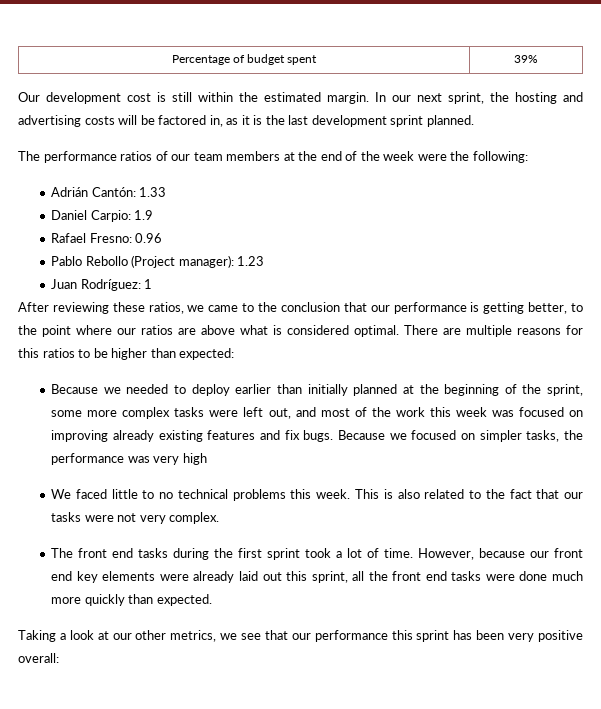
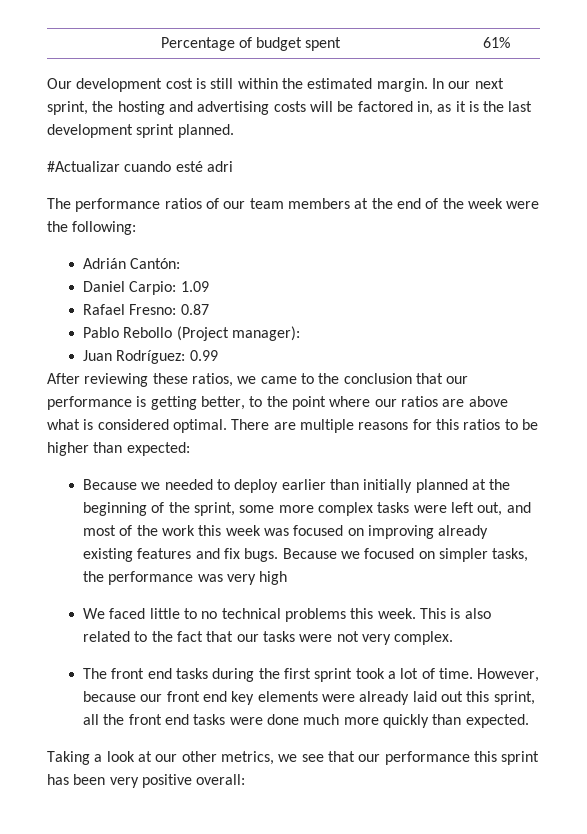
- Percentage of budget spent | 39%
+ Percentage of budget spent | 61%
+ #Actualizar cuando esté adri
- Adrián Cantón: 1.33
+ Adrián Cantón:
- Daniel Carpio: 1.9
+ Daniel Carpio: 1.09
- Rafael Fresno: 0.96
+ Rafael Fresno: 0.87
- Pablo Rebollo (Project manager): 1.23
+ Pablo Rebollo (Project manager):
- Juan Rodríguez: 1
+ Juan Rodríguez: 0.99

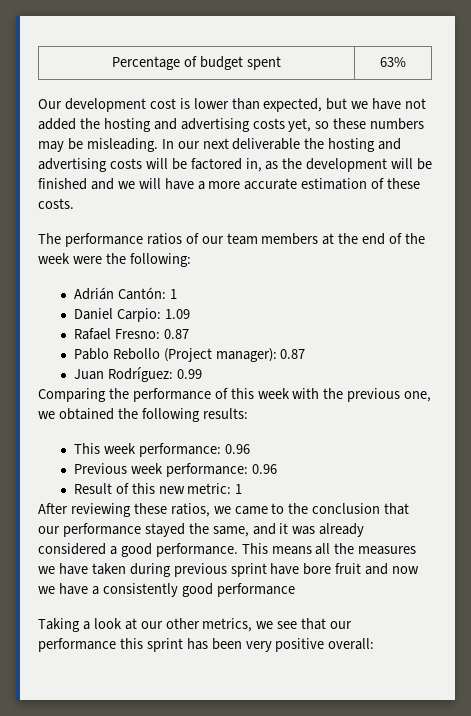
- Percentage of budget spent | 61%
+ Percentage of budget spent | 63%
- Our development cost is still within the estimated margin.
+ Our development cost is lower than expected, but we have not added the hosting and advertising costs yet, so these numbers may be misleading.
- In our next sprint, the hosting and advertising costs will be factored in, as it is the last development sprint planned.
- #Actualizar cuando esté adri
+ In our next deliverable the hosting and advertising costs will be factored in, as the development will be finished and we will have a more accurate estimation of these costs.
- Adrián Cantón:
+ Adrián Cantón: 1
- Pablo Rebollo (Project manager):
+ Pablo Rebollo (Project manager): 0.87
+ Comparing the performance of this week with the previous one, we obtained the following results:
+ This week performance: 0.96
+ Previous week performance: 0.96
+ Result of this new metric: 1
- After reviewing these ratios, we came to the conclusion that our performance is getting better, to the point where our ratios are above what is considered optimal. There are multiple reasons for this ratios to be higher than expected:
- Because we needed to deploy earlier than initially planned at the beginning of the sprint, some more complex tasks were left out, and most of the work this week was focused on improving already existing features and fix bugs. Because we focused on simpler tasks, the performance was very high
- We faced little to no technical problems this week. This is also related to the fact that our tasks were not very complex.
- The front end tasks during the first sprint took a lot of time. However, because our front end key elements were already laid out this sprint, all the front end tasks were done much more quickly than expected.
+ After reviewing these ratios, we came to the conclusion that our performance stayed the same, and it was already considered a good performance. This means all the measures we have taken during previous sprint have bore fruit and now we have a consistently good performance

